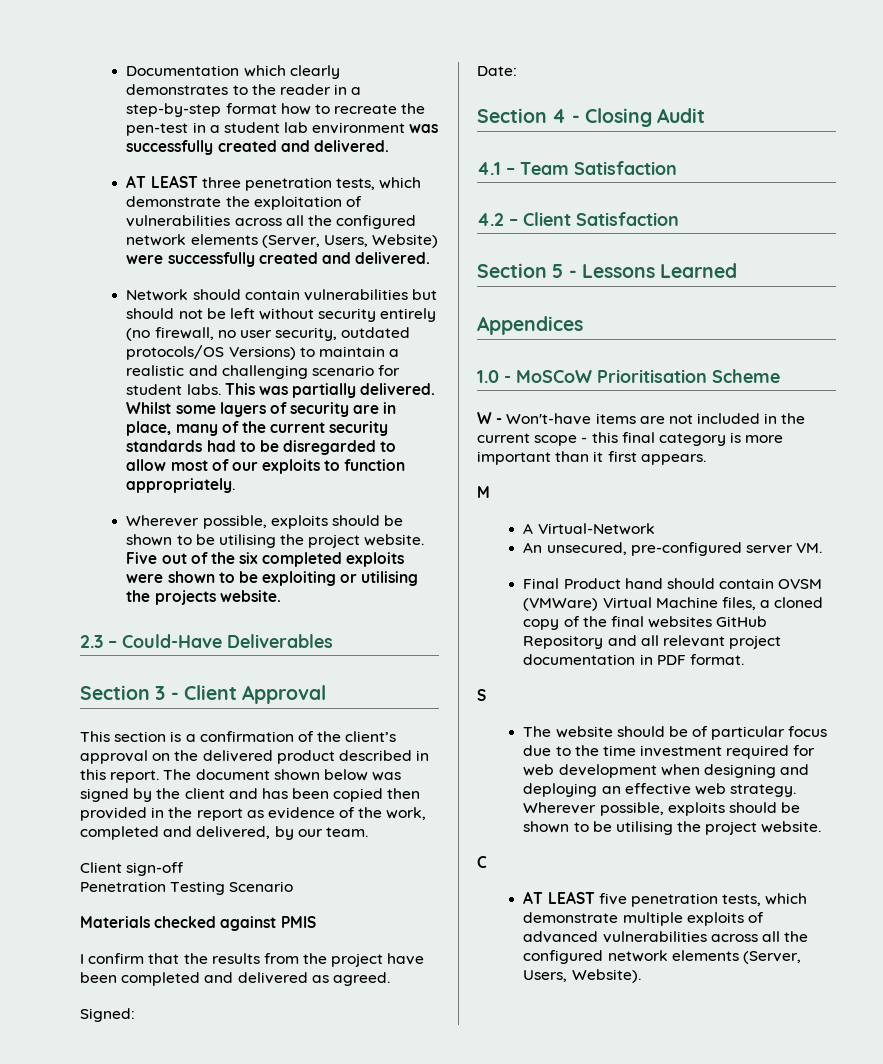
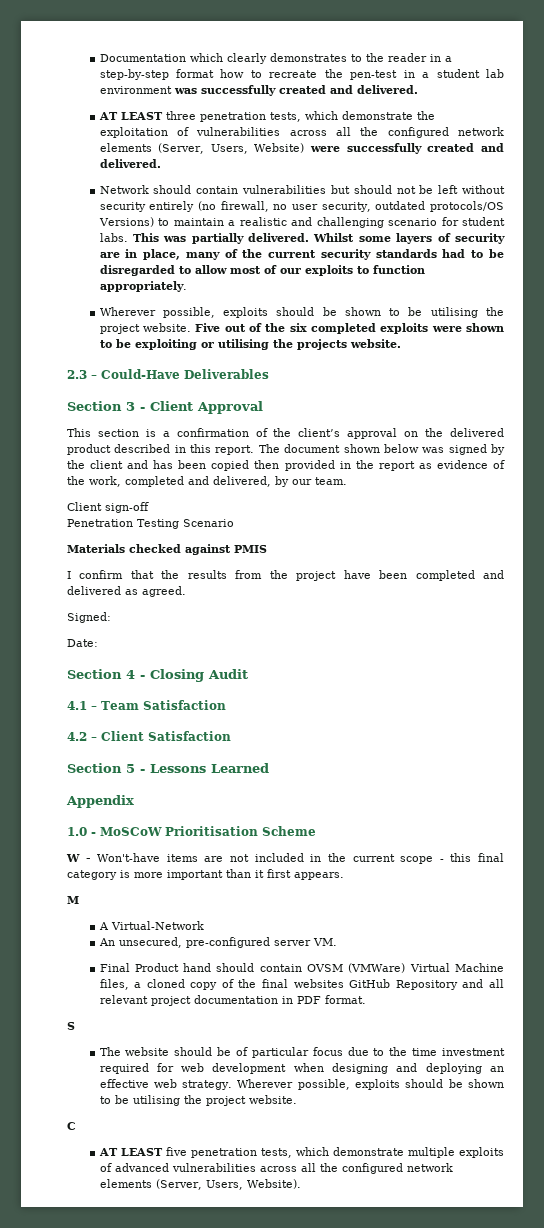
- Appendices
+ Appendix

